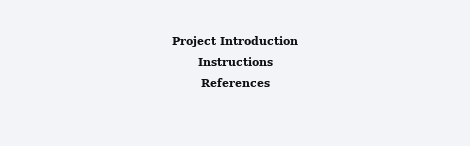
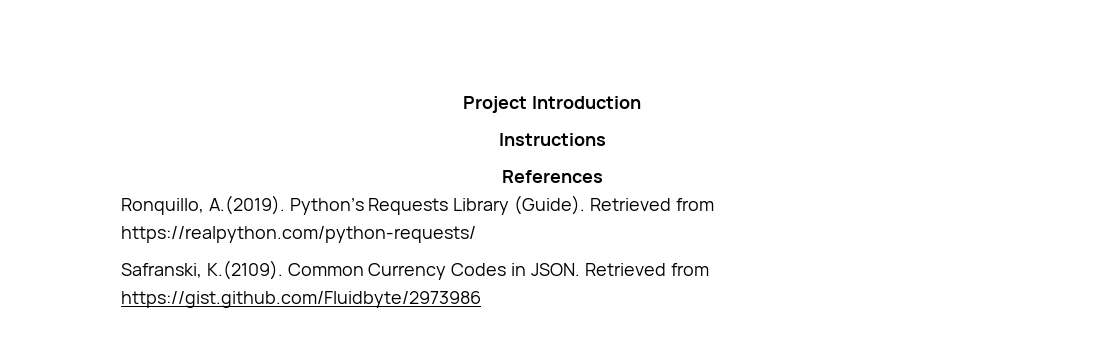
+ Ronquillo, A.(2019). Python’s Requests Library (Guide). Retrieved from https://realpython.com/python-requests/
+ Safranski, K.(2109). Common Currency Codes in JSON. Retrieved from https://gist.github.com/Fluidbyte/2973986

